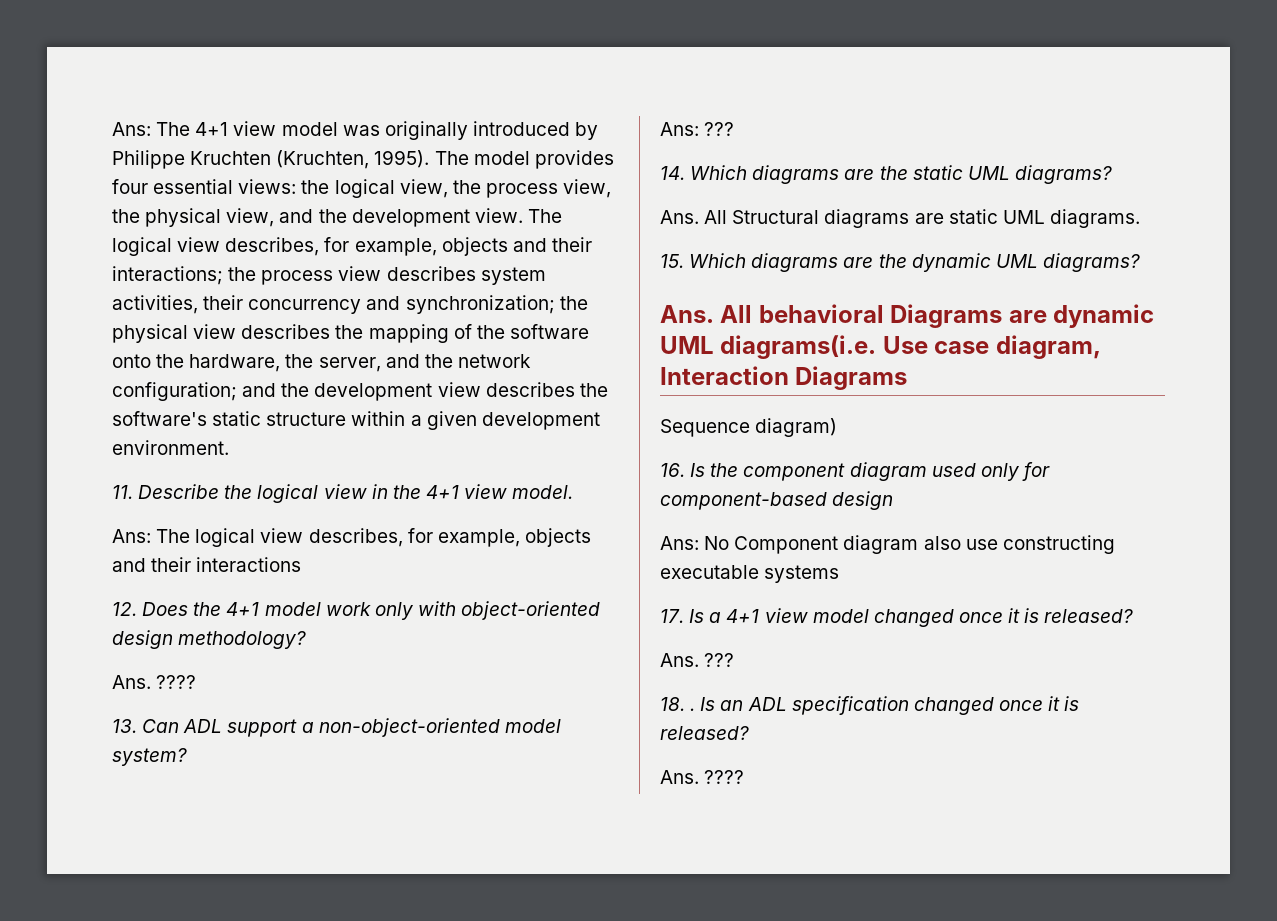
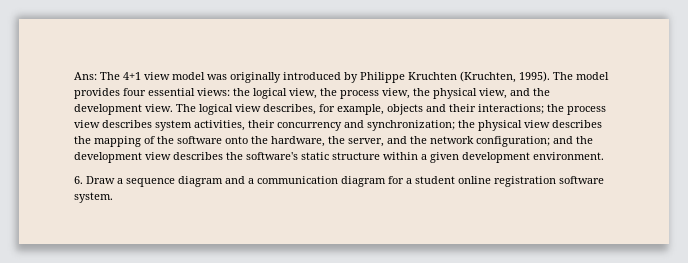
- 11. Describe the logical view in the 4+1 view model.
- Ans: The logical view describes, for example, objects and their interactions
- 12. Does the 4+1 model work only with object-oriented design methodology?
- Ans. ????
- 13. Can ADL support a non-object-oriented model system?
- Ans: ???
- 14. Which diagrams are the static UML diagrams?
- Ans. All Structural diagrams are static UML diagrams.
- 15. Which diagrams are the dynamic UML diagrams?
- Ans. All behavioral Diagrams are dynamic UML diagrams(i.e. Use case diagram, Interaction Diagrams
- Sequence diagram)
- 16. Is the component diagram used only for component-based design
- Ans: No Component diagram also use constructing executable systems
- 17. Is a 4+1 view model changed once it is released?
- Ans. ???
- 18. . Is an ADL specification changed once it is released?
- Ans. ????
+ 6. Draw a sequence diagram and a communication diagram for a student online registration software system.

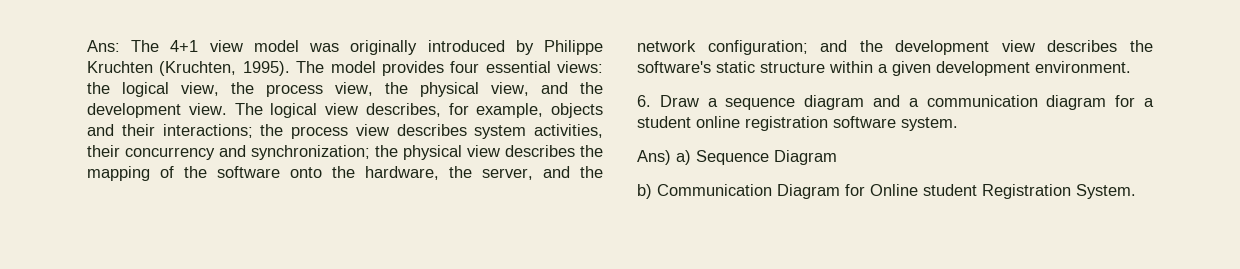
+ Ans) a) Sequence Diagram
+ b) Communication Diagram for Online student Registration System.

